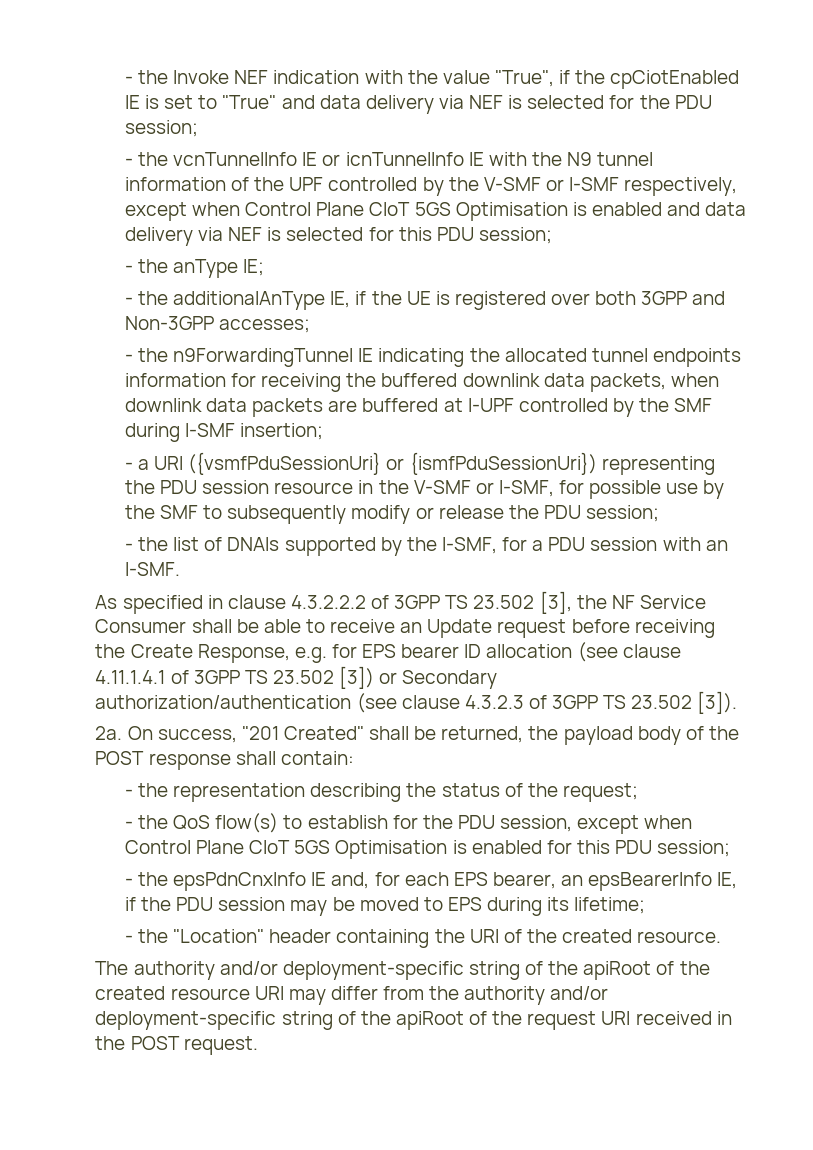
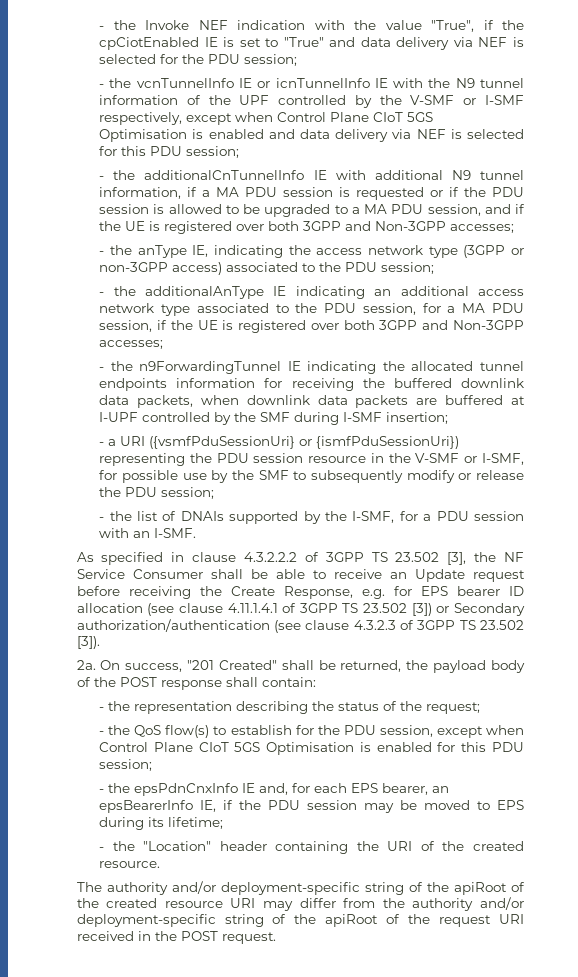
- - the anType IE;
- - the additionalAnType IE, if the UE is registered over both 3GPP and Non-3GPP accesses;
+ - the additionalCnTunnelInfo IE with additional N9 tunnel information, if a MA PDU session is requested or if the PDU session is allowed to be upgraded to a MA PDU session, and if the UE is registered over both 3GPP and Non-3GPP accesses;
+ - the anType IE, indicating the access network type (3GPP or non-3GPP access) associated to the PDU session;
+ - the additionalAnType IE indicating an additional access network type associated to the PDU session, for a MA PDU session, if the UE is registered over both 3GPP and Non-3GPP accesses;

